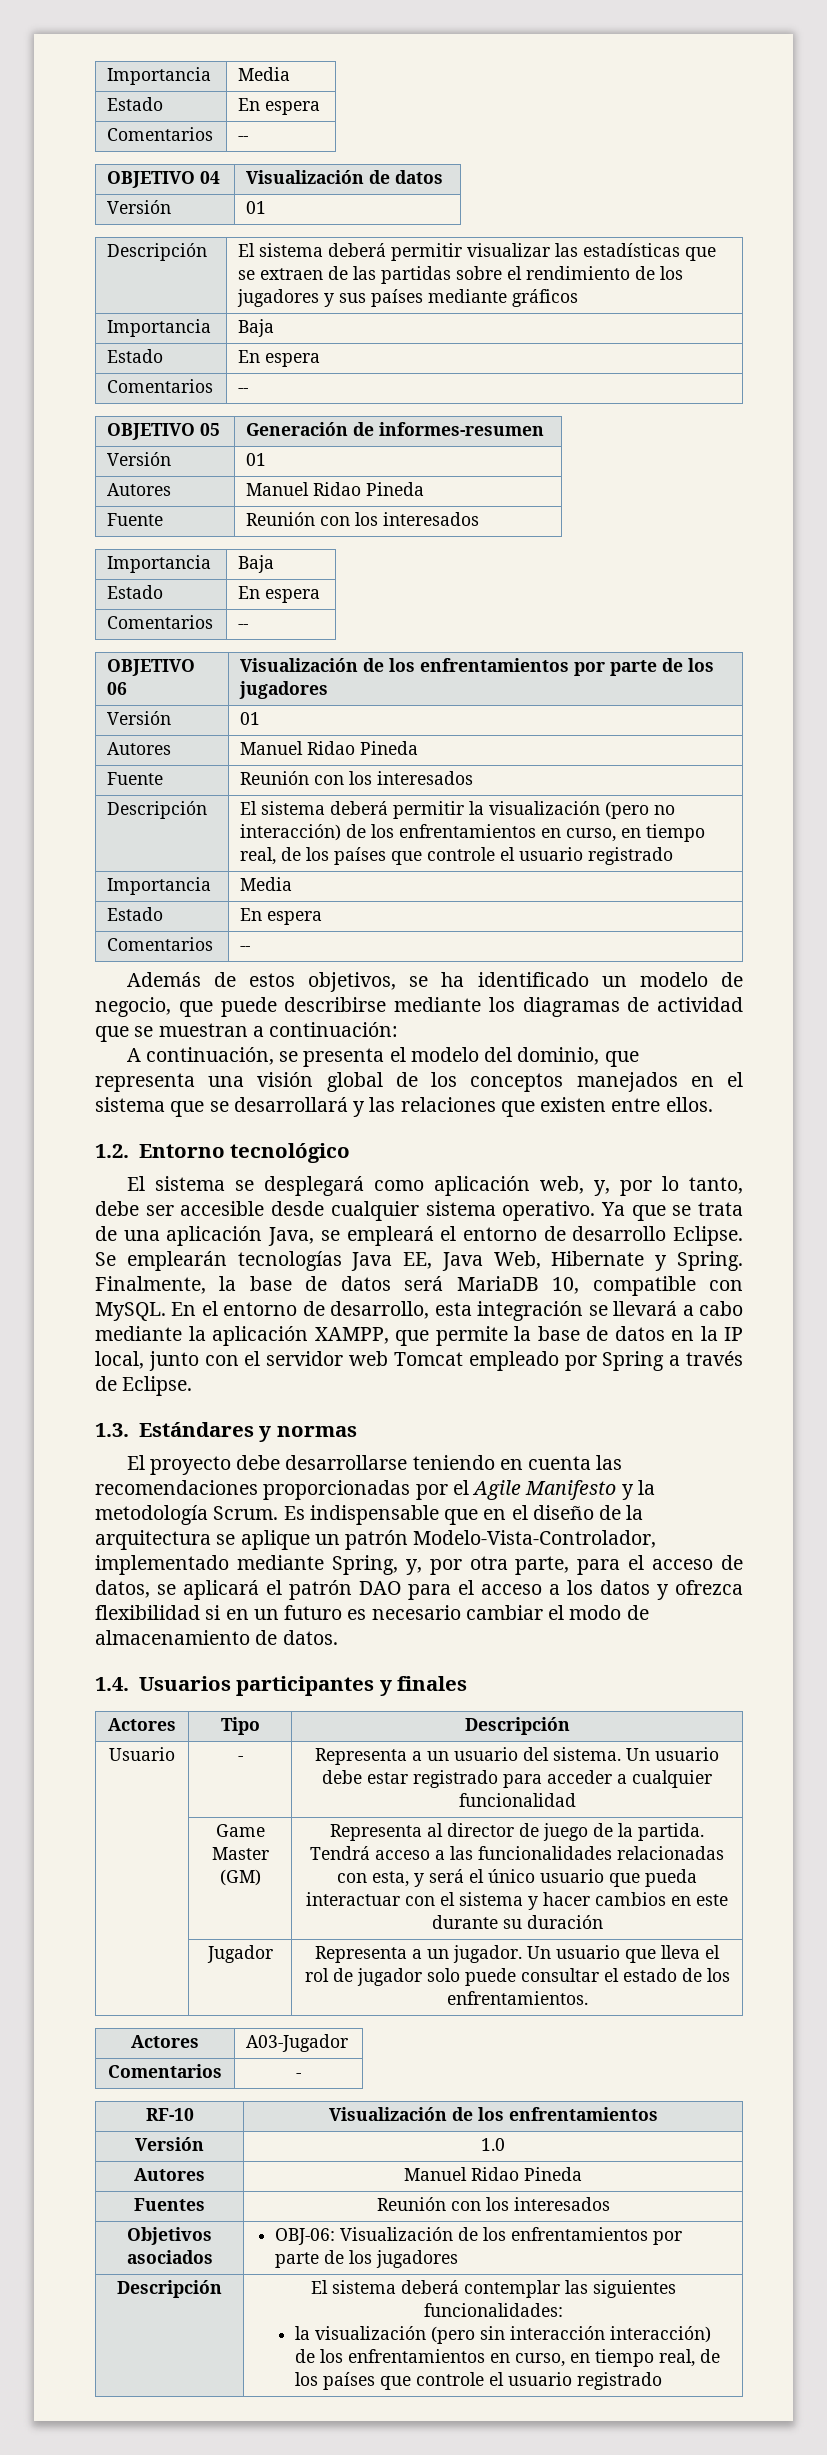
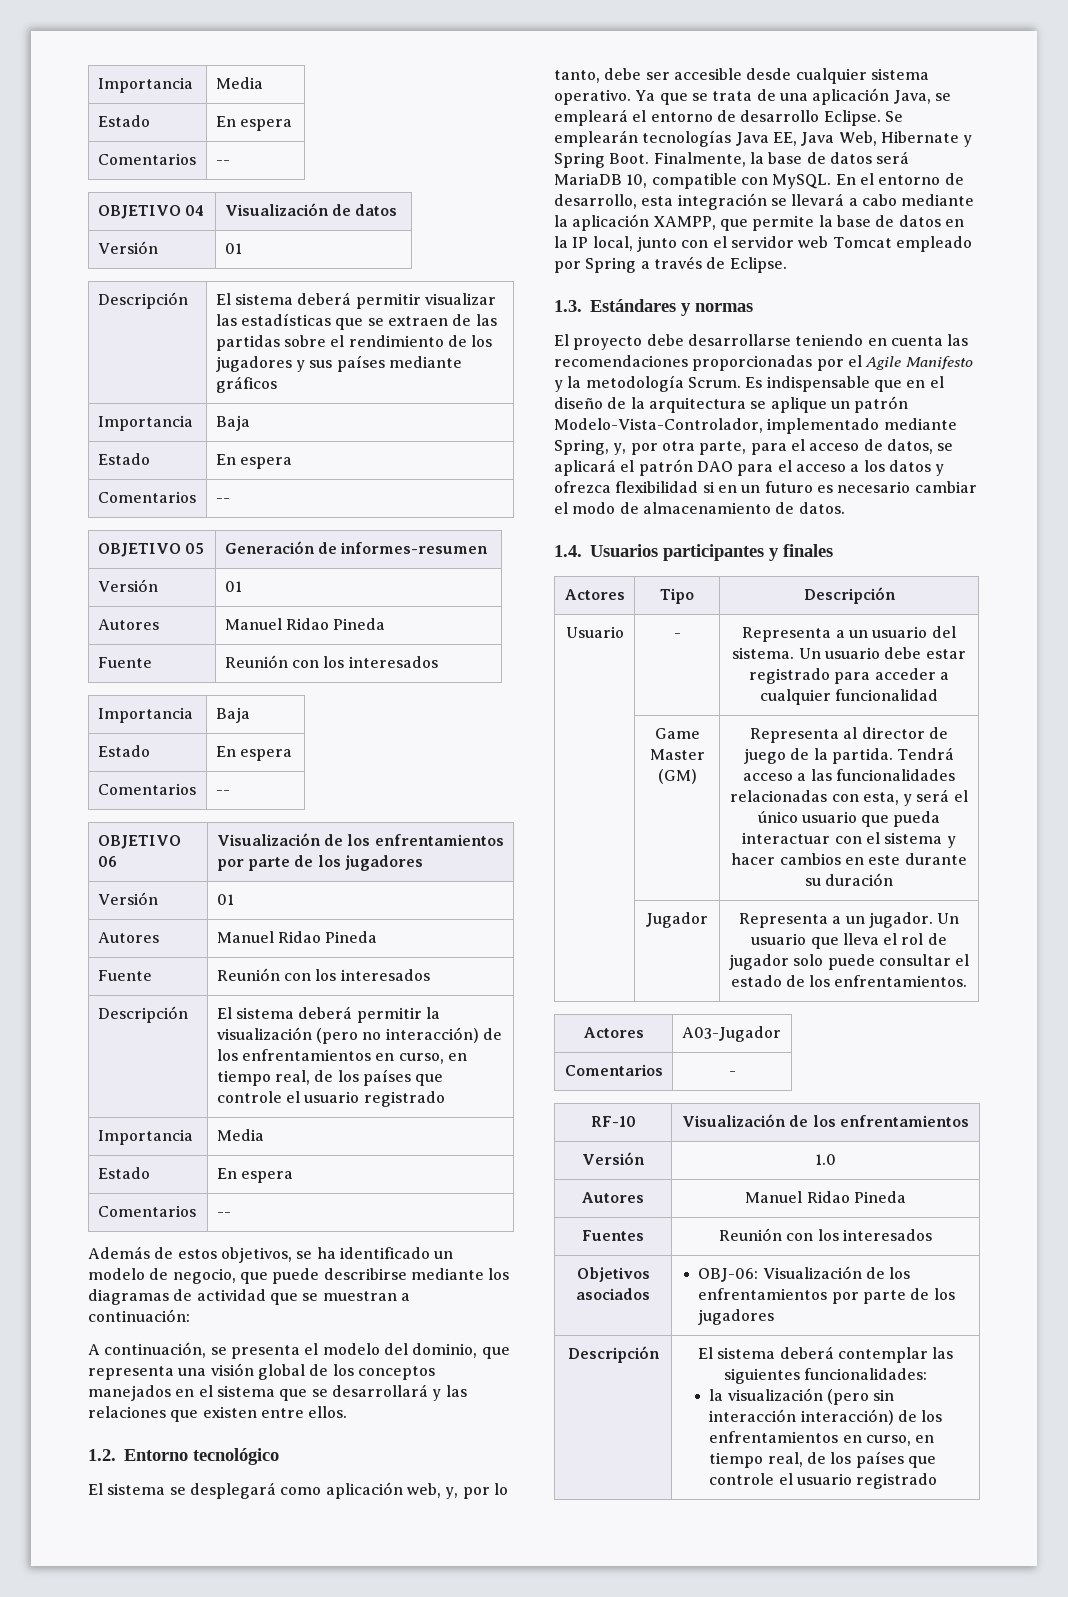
- Se emplearán tecnologías Java EE, Java Web, Hibernate y Spring.
+ Se emplearán tecnologías Java EE, Java Web, Hibernate y Spring Boot.

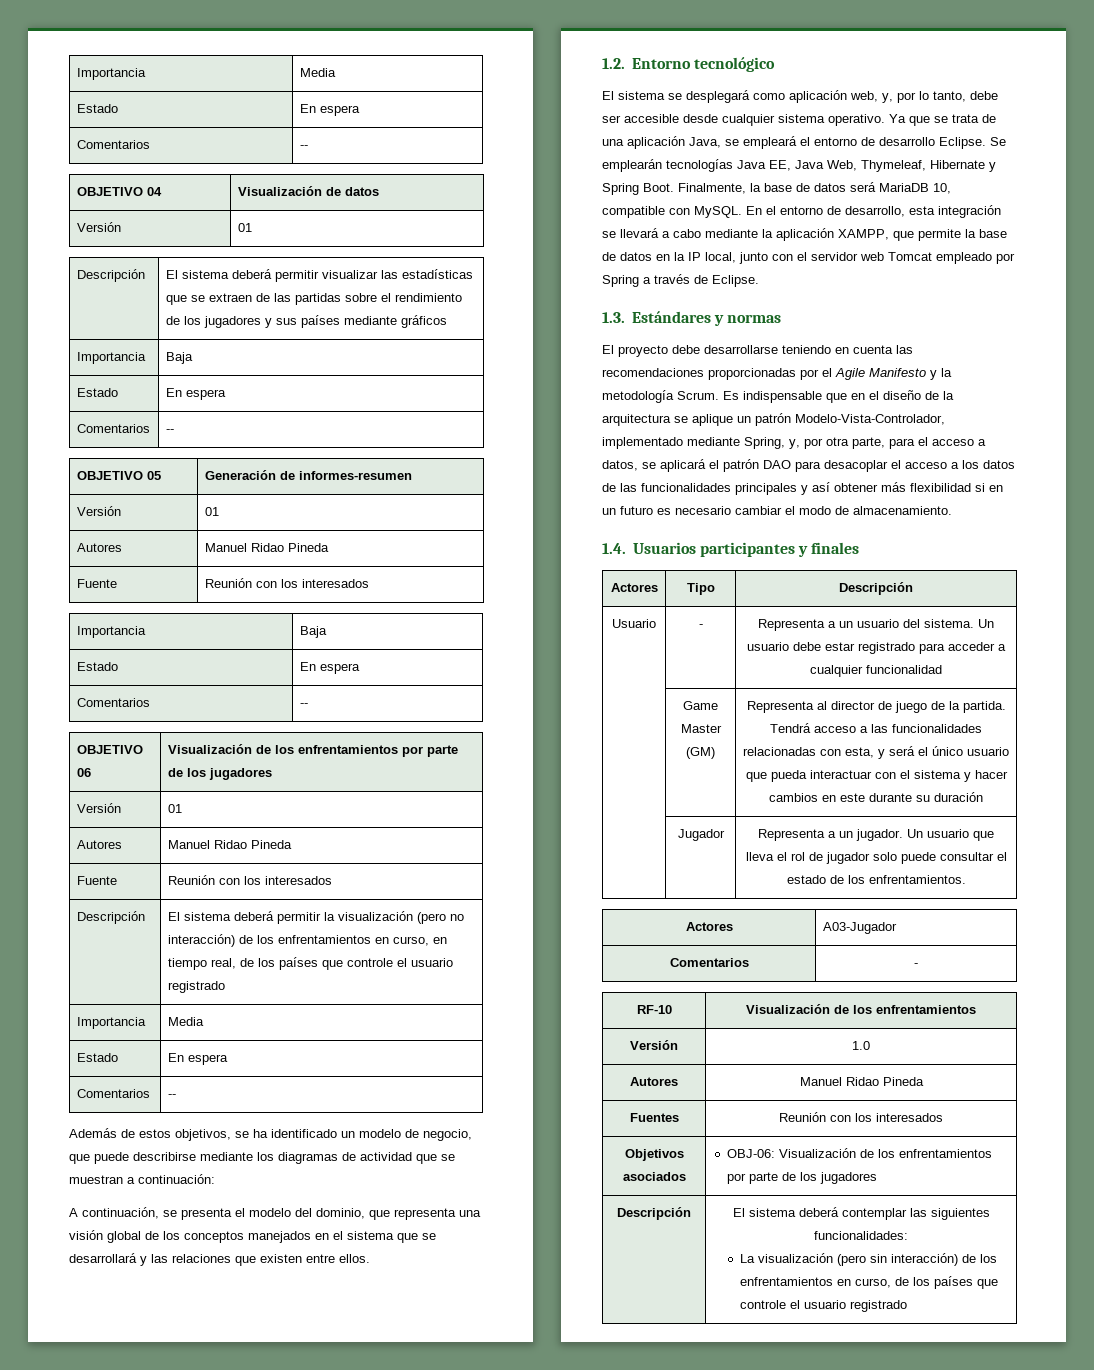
- Se emplearán tecnologías Java EE, Java Web, Hibernate y Spring Boot.
+ Se emplearán tecnologías Java EE, Java Web, Thymeleaf, Hibernate y Spring Boot.
- Es indispensable que en el diseño de la arquitectura se aplique un patrón Modelo-Vista-Controlador, implementado mediante Spring, y, por otra parte, para el acceso de datos, se aplicará el patrón DAO para el acceso a los datos y ofrezca flexibilidad si en un futuro es necesario cambiar el modo de almacenamiento de datos.
+ Es indispensable que en el diseño de la arquitectura se aplique un patrón Modelo-Vista-Controlador, implementado mediante Spring, y, por otra parte, para el acceso a datos, se aplicará el patrón DAO para desacoplar el acceso a los datos de las funcionalidades principales y así obtener más flexibilidad si en un futuro es necesario cambiar el modo de almacenamiento.
  Descripción | El sistema deberá contemplar las siguientes funcionalidades:
- la visualización (pero sin interacción interacción) de los enfrentamientos en curso, en tiempo real, de los países que controle el usuario registrado
+ La visualización (pero sin interacción) de los enfrentamientos en curso, de los países que controle el usuario registrado

